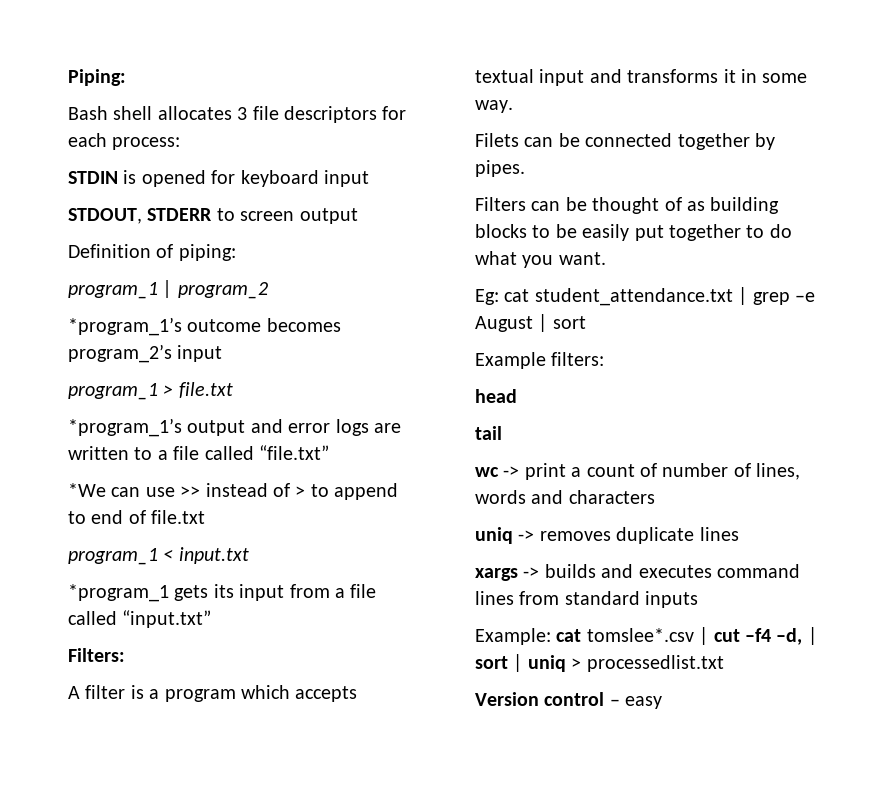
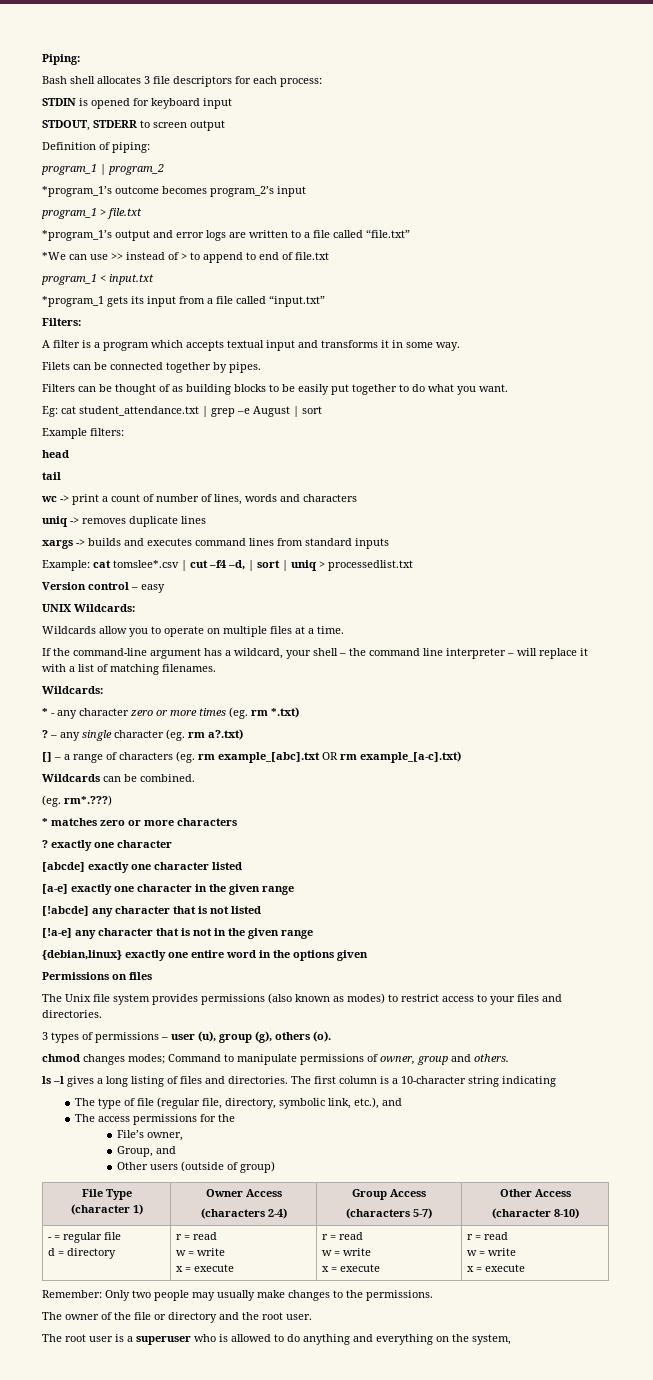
+ UNIX Wildcards:
+ Wildcards allow you to operate on multiple files at a time.
+ If the command-line argument has a wildcard, your shell – the command line interpreter – will replace it with a list of matching filenames.
+ Wildcards:
+ * - any character zero or more times (eg. rm *.txt)
+ ? – any single character (eg. rm a?.txt)
+ [] – a range of characters (eg. rm example_[abc].txt OR rm example_[a-c].txt)
+ Wildcards can be combined.
+ (eg. rm*.???)
+ * matches zero or more characters
+ ? exactly one character
+ [abcde] exactly one character listed
+ [a-e] exactly one character in the given range
+ [!abcde] any character that is not listed
+ [!a-e] any character that is not in the given range
+ {debian,linux} exactly one entire word in the options given
+ Permissions on files
+ The Unix file system provides permissions (also known as modes) to restrict access to your files and directories.
+ 3 types of permissions – user (u), group (g), others (o).
+ chmod changes modes; Command to manipulate permissions of owner, group and others.
+ ls –l gives a long listing of files and directories. The first column is a 10-character string indicating
+ The type of file (regular file, directory, symbolic link, etc.), and
+ The access permissions for the
+ File’s owner,
+ Group, and
+ Other users (outside of group)
+ File Type
+ (character 1) | Owner Access
+ (characters 2-4) | Group Access
+ (characters 5-7) | Other Access
+ (character 8-10)
+ - = regular file
+ d = directory | r = read
+ w = write
+ x = execute | r = read
+ w = write
+ x = execute | r = read
+ w = write
+ x = execute
+ Remember: Only two people may usually make changes to the permissions.
+ The owner of the file or directory and the root user.
+ The root user is a superuser who is allowed to do anything and everything on the system,

